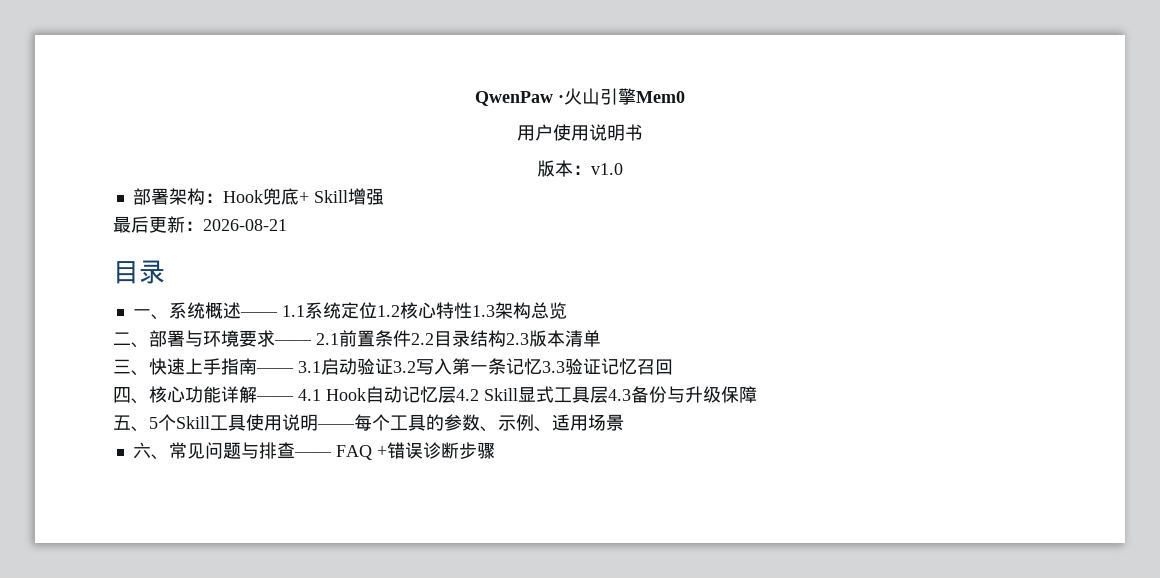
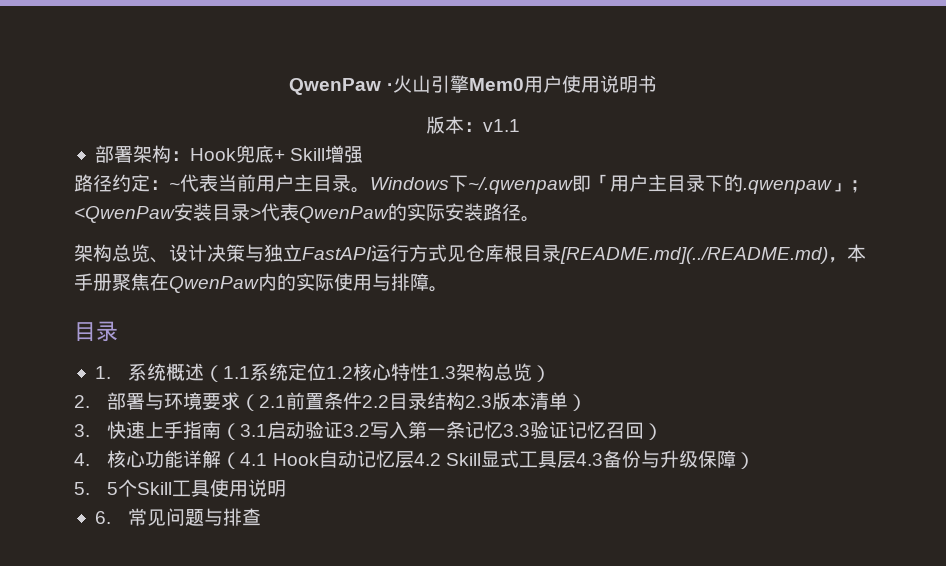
- QwenPaw ·火山引擎Mem0
- 用户使用说明书
+ QwenPaw ·火山引擎Mem0用户使用说明书
- 版本：v1.0
+ 版本：v1.1
- 最后更新：2026-08-21
+ 路径约定：~代表当前用户主目录。Windows下~/.qwenpaw即「用户主目录下的.qwenpaw」；<QwenPaw安装目录>代表QwenPaw的实际安装路径。
+ 架构总览、设计决策与独立FastAPI运行方式见仓库根目录[README.md](../README.md)，本手册聚焦在QwenPaw内的实际使用与排障。
- 一、系统概述—— 1.1系统定位1.2核心特性1.3架构总览
- 二、部署与环境要求—— 2.1前置条件2.2目录结构2.3版本清单
- 三、快速上手指南—— 3.1启动验证3.2写入第一条记忆3.3验证记忆召回
- 四、核心功能详解—— 4.1 Hook自动记忆层4.2 Skill显式工具层4.3备份与升级保障
- 五、5个Skill工具使用说明——每个工具的参数、示例、适用场景
- 六、常见问题与排查—— FAQ +错误诊断步骤
+ 1.系统概述（1.1系统定位1.2核心特性1.3架构总览）
+ 2.部署与环境要求（2.1前置条件2.2目录结构2.3版本清单）
+ 3.快速上手指南（3.1启动验证3.2写入第一条记忆3.3验证记忆召回）
+ 4.核心功能详解（4.1 Hook自动记忆层4.2 Skill显式工具层4.3备份与升级保障）
+ 5. 5个Skill工具使用说明
+ 6.常见问题与排查

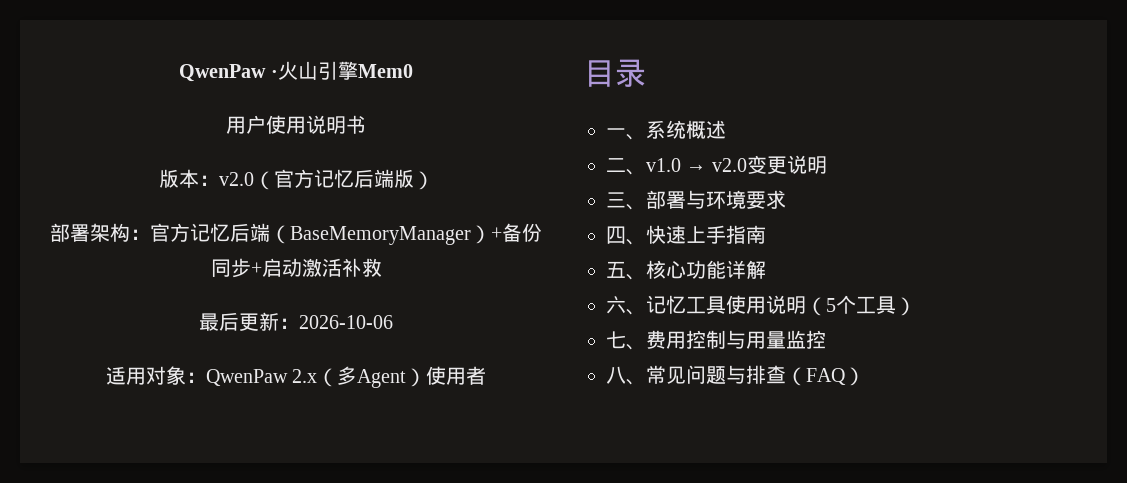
- QwenPaw ·火山引擎Mem0用户使用说明书
+ QwenPaw ·火山引擎Mem0
+ 用户使用说明书
- 版本：v1.1
- 部署架构：Hook兜底+ Skill增强
- 路径约定：~代表当前用户主目录。Windows下~/.qwenpaw即「用户主目录下的.qwenpaw」；<QwenPaw安装目录>代表QwenPaw的实际安装路径。
- 架构总览、设计决策与独立FastAPI运行方式见仓库根目录[README.md](../README.md)，本手册聚焦在QwenPaw内的实际使用与排障。
+ 版本：v2.0（官方记忆后端版）
+ 部署架构：官方记忆后端（BaseMemoryManager）+备份同步+启动激活补救
+ 最后更新：2026-10-06
+ 适用对象：QwenPaw 2.x（多Agent）使用者
- 1.系统概述（1.1系统定位1.2核心特性1.3架构总览）
- 2.部署与环境要求（2.1前置条件2.2目录结构2.3版本清单）
- 3.快速上手指南（3.1启动验证3.2写入第一条记忆3.3验证记忆召回）
- 4.核心功能详解（4.1 Hook自动记忆层4.2 Skill显式工具层4.3备份与升级保障）
- 5. 5个Skill工具使用说明
- 6.常见问题与排查
+ 一、系统概述
+ 二、v1.0 → v2.0变更说明
+ 三、部署与环境要求
+ 四、快速上手指南
+ 五、核心功能详解
+ 六、记忆工具使用说明（5个工具）
+ 七、费用控制与用量监控
+ 八、常见问题与排查（FAQ）

